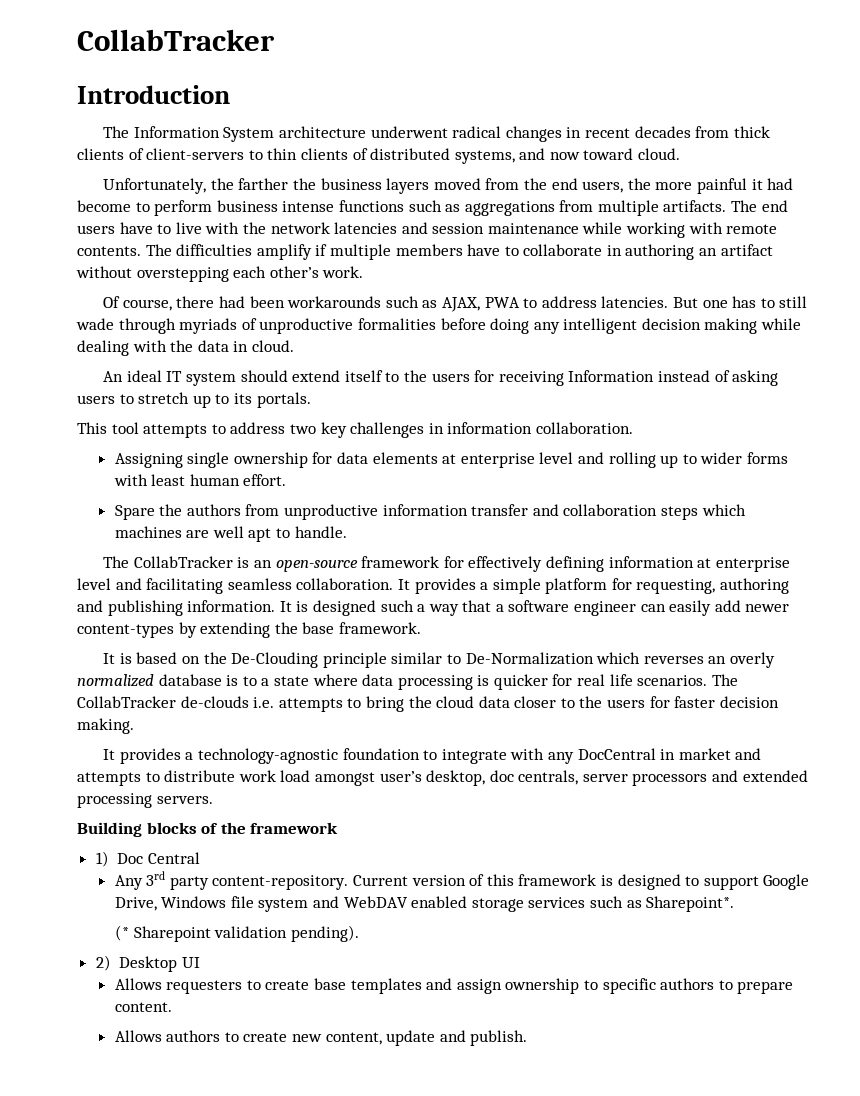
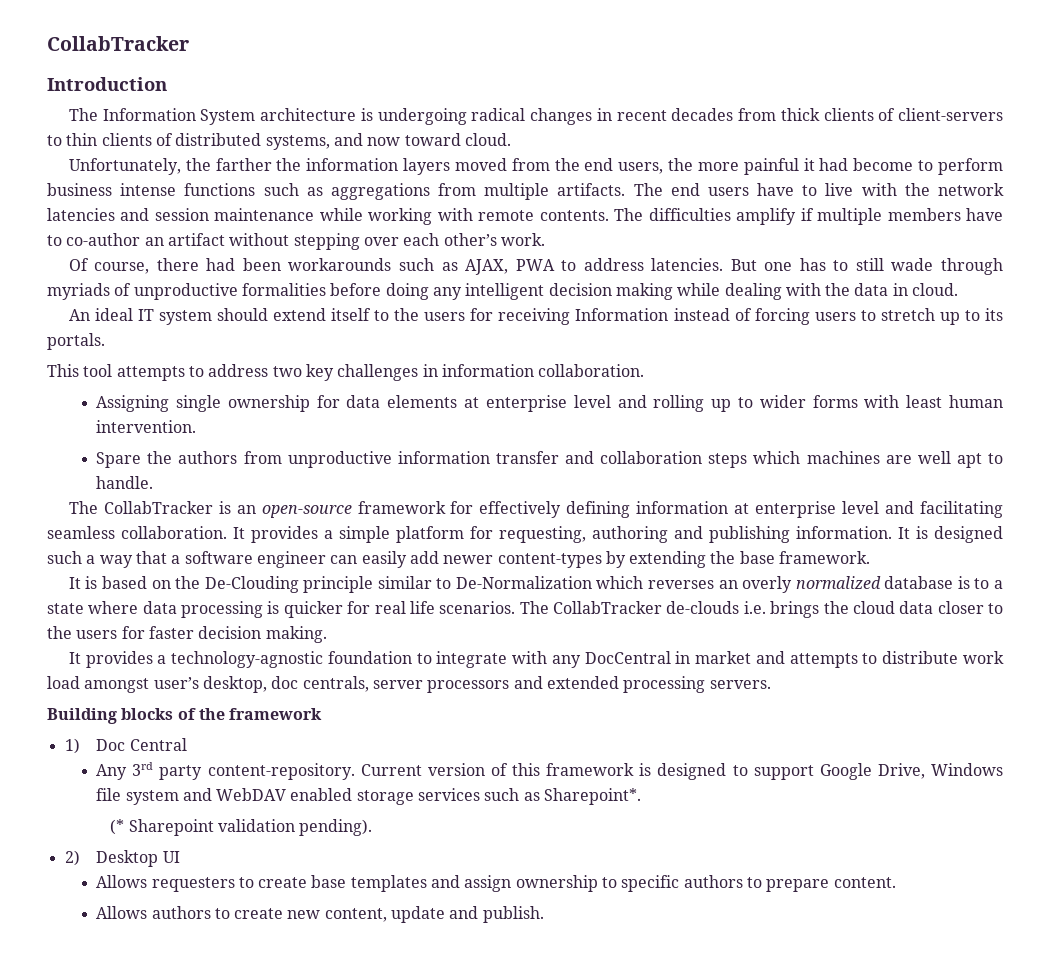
- The Information System architecture underwent radical changes in recent decades from thick clients of client-servers to thin clients of distributed systems, and now toward cloud.
+ The Information System architecture is undergoing radical changes in recent decades from thick clients of client-servers to thin clients of distributed systems, and now toward cloud.
- Unfortunately, the farther the business layers moved from the end users, the more painful it had become to perform business intense functions such as aggregations from multiple artifacts.
+ Unfortunately, the farther the information layers moved from the end users, the more painful it had become to perform business intense functions such as aggregations from multiple artifacts.
- The difficulties amplify if multiple members have to collaborate in authoring an artifact without overstepping each other’s work.
+ The difficulties amplify if multiple members have to co-author an artifact without stepping over each other’s work.
- An ideal IT system should extend itself to the users for receiving Information instead of asking users to stretch up to its portals.
+ An ideal IT system should extend itself to the users for receiving Information instead of forcing users to stretch up to its portals.
- Assigning single ownership for data elements at enterprise level and rolling up to wider forms with least human effort.
+ Assigning single ownership for data elements at enterprise level and rolling up to wider forms with least human intervention.
- The CollabTracker de-clouds i.e. attempts to bring the cloud data closer to the users for faster decision making.
+ The CollabTracker de-clouds i.e. brings the cloud data closer to the users for faster decision making.

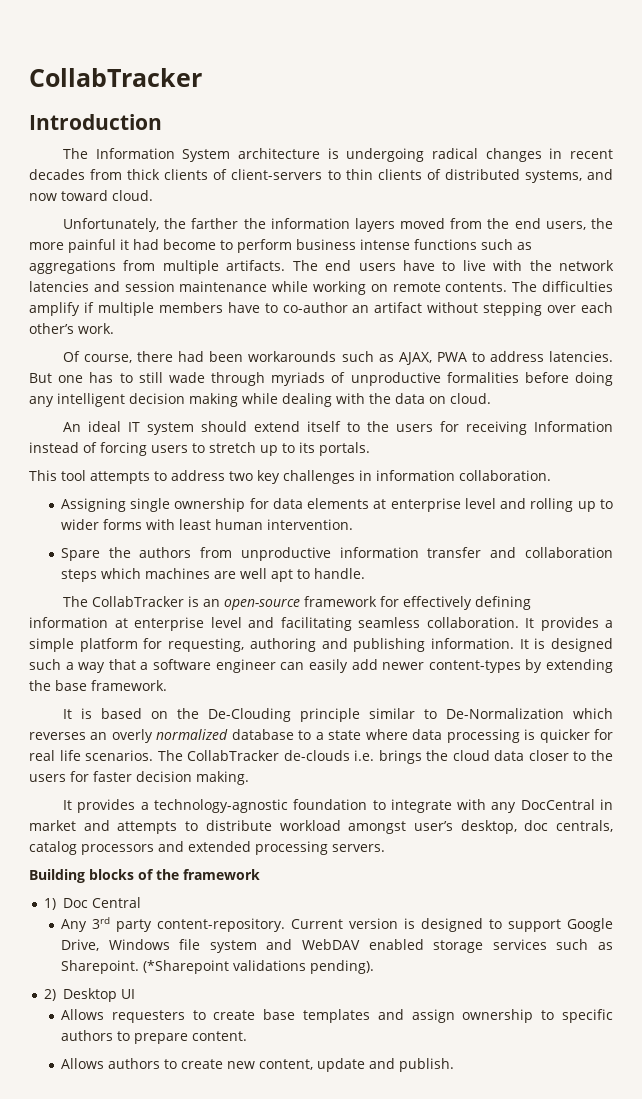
- The end users have to live with the network latencies and session maintenance while working with remote contents.
+ The end users have to live with the network latencies and session maintenance while working on remote contents.
- But one has to still wade through myriads of unproductive formalities before doing any intelligent decision making while dealing with the data in cloud.
+ But one has to still wade through myriads of unproductive formalities before doing any intelligent decision making while dealing with the data on cloud.
- It is based on the De-Clouding principle similar to De-Normalization which reverses an overly normalized database is to a state where data processing is quicker for real life scenarios.
+ It is based on the De-Clouding principle similar to De-Normalization which reverses an overly normalized database to a state where data processing is quicker for real life scenarios.
- It provides a technology-agnostic foundation to integrate with any DocCentral in market and attempts to distribute work load amongst user’s desktop, doc centrals, server processors and extended processing servers.
+ It provides a technology-agnostic foundation to integrate with any DocCentral in market and attempts to distribute workload amongst user’s desktop, doc centrals, catalog processors and extended processing servers.
- Current version of this framework is designed to support Google Drive, Windows file system and WebDAV enabled storage services such as Sharepoint*.
- (* Sharepoint validation pending).
+ Current version is designed to support Google Drive, Windows file system and WebDAV enabled storage services such as Sharepoint. (*Sharepoint validations pending).

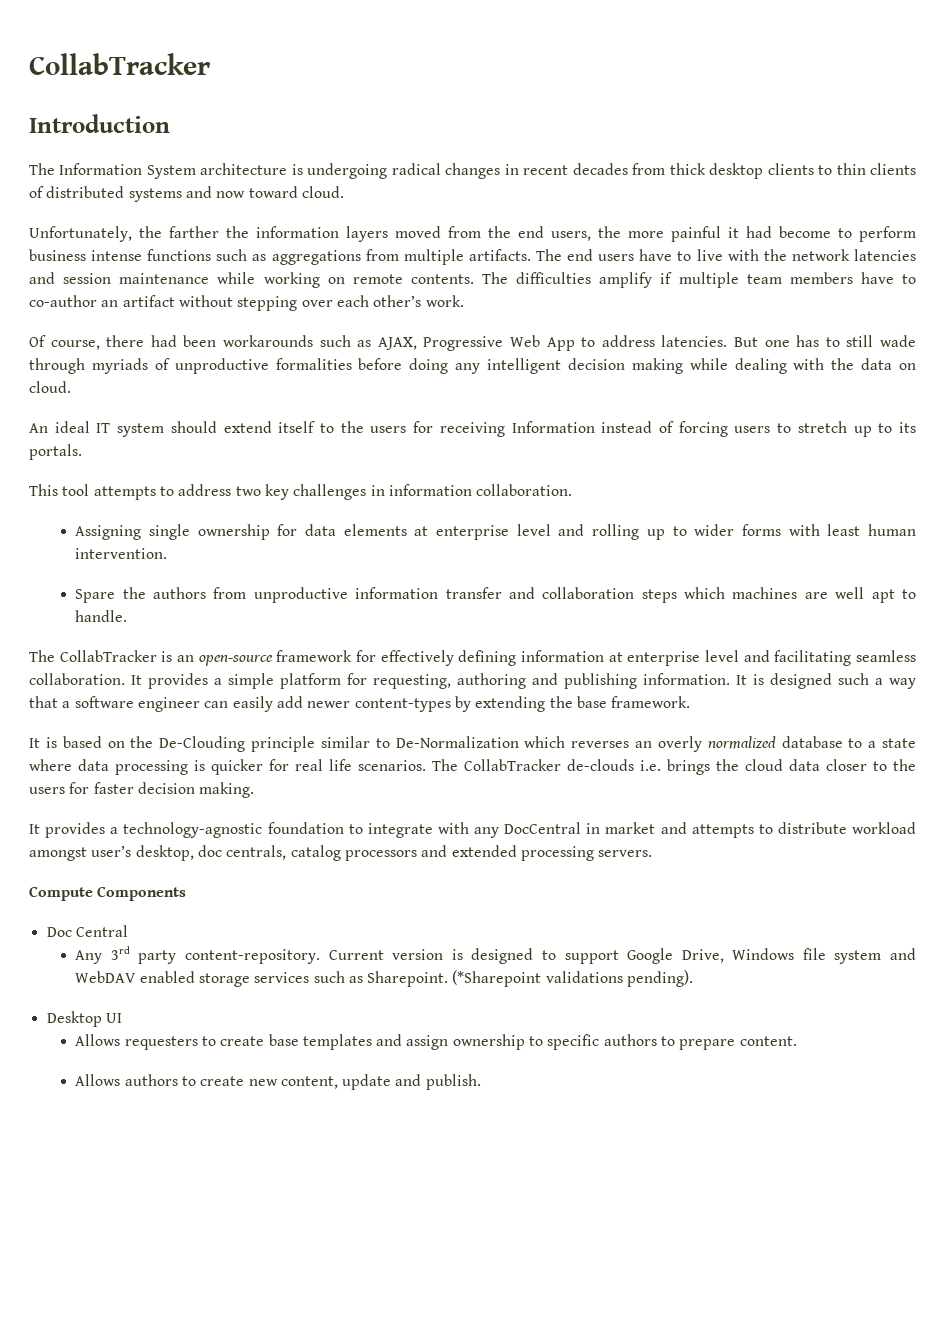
- The Information System architecture is undergoing radical changes in recent decades from thick clients of client-servers to thin clients of distributed systems, and now toward cloud.
+ The Information System architecture is undergoing radical changes in recent decades from thick desktop clients to thin clients of distributed systems and now toward cloud.
- The difficulties amplify if multiple members have to co-author an artifact without stepping over each other’s work.
+ The difficulties amplify if multiple team members have to co-author an artifact without stepping over each other’s work.
- Of course, there had been workarounds such as AJAX, PWA to address latencies.
+ Of course, there had been workarounds such as AJAX, Progressive Web App to address latencies.
- Building blocks of the framework
- 1) Doc Central
+ Compute Components
+ Doc Central
- 2) Desktop UI
+ Desktop UI

